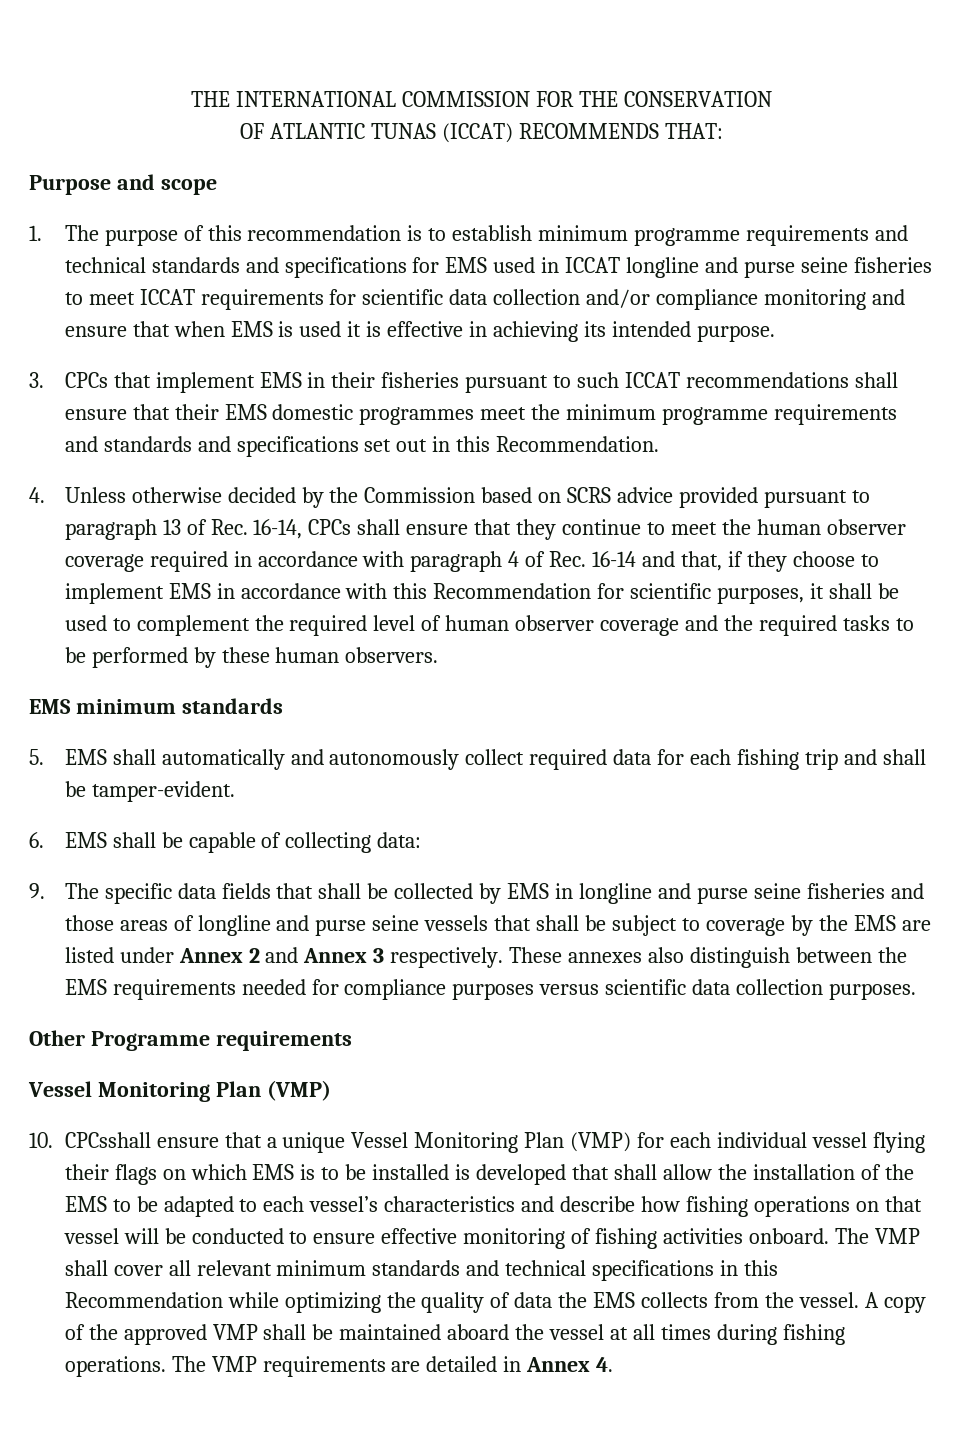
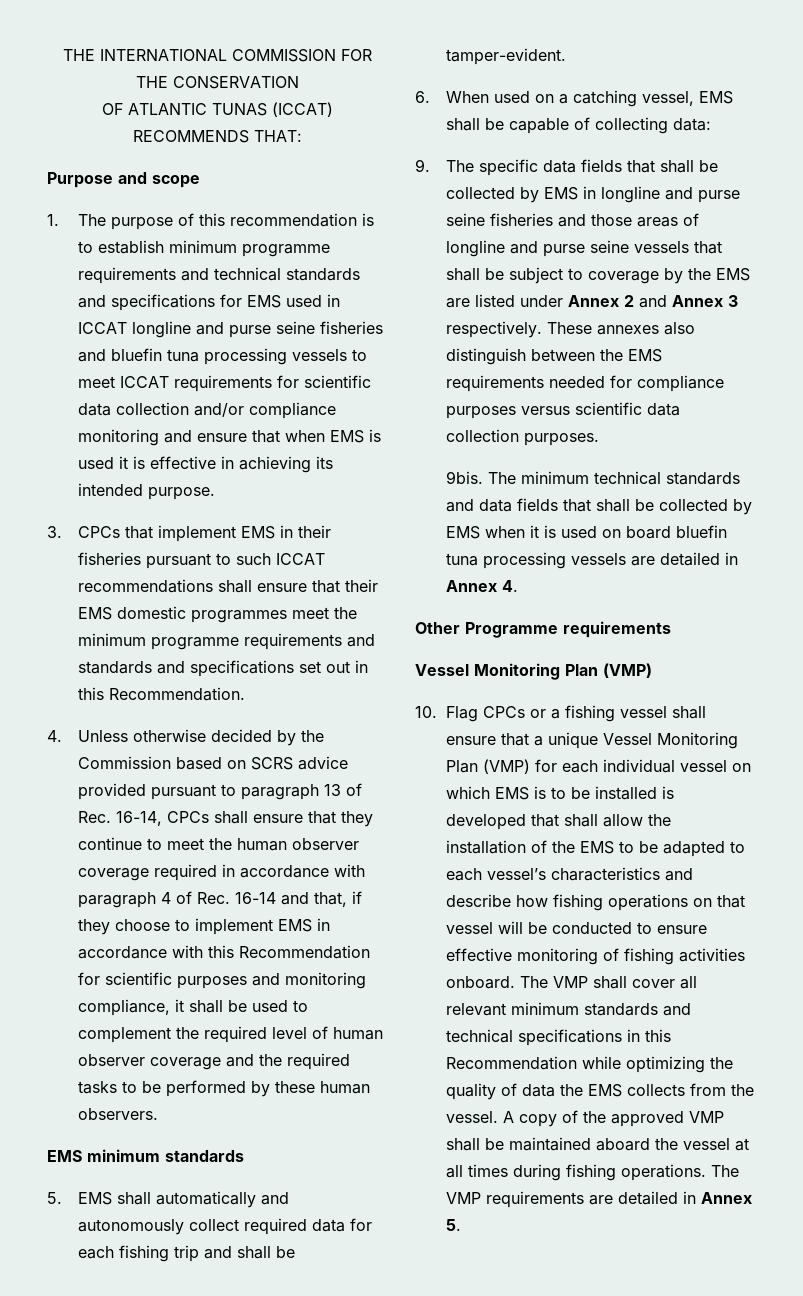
- 1. The purpose of this recommendation is to establish minimum programme requirements and technical standards and specifications for EMS used in ICCAT longline and purse seine fisheries to meet ICCAT requirements for scientific data collection and/or compliance monitoring and ensure that when EMS is used it is effective in achieving its intended purpose.
+ 1. The purpose of this recommendation is to establish minimum programme requirements and technical standards and specifications for EMS used in ICCAT longline and purse seine fisheries and bluefin tuna processing vessels to meet ICCAT requirements for scientific data collection and/or compliance monitoring and ensure that when EMS is used it is effective in achieving its intended purpose.
- 4. Unless otherwise decided by the Commission based on SCRS advice provided pursuant to paragraph 13 of Rec. 16-14, CPCs shall ensure that they continue to meet the human observer coverage required in accordance with paragraph 4 of Rec. 16-14 and that, if they choose to implement EMS in accordance with this Recommendation for scientific purposes, it shall be used to complement the required level of human observer coverage and the required tasks to be performed by these human observers.
+ 4. Unless otherwise decided by the Commission based on SCRS advice provided pursuant to paragraph 13 of Rec. 16-14, CPCs shall ensure that they continue to meet the human observer coverage required in accordance with paragraph 4 of Rec. 16-14 and that, if they choose to implement EMS in accordance with this Recommendation for scientific purposes and monitoring compliance, it shall be used to complement the required level of human observer coverage and the required tasks to be performed by these human observers.
- 6. EMS shall be capable of collecting data:
+ 6. When used on a catching vessel, EMS shall be capable of collecting data:
+ 9bis. The minimum technical standards and data fields that shall be collected by EMS when it is used on board bluefin tuna processing vessels are detailed in Annex 4.
- 10. CPCsshall ensure that a unique Vessel Monitoring Plan (VMP) for each individual vessel flying their flags on which EMS is to be installed is developed that shall allow the installation of the EMS to be adapted to each vessel’s characteristics and describe how fishing operations on that vessel will be conducted to ensure effective monitoring of fishing activities onboard.
+ 10. Flag CPCs or a fishing vessel shall ensure that a unique Vessel Monitoring Plan (VMP) for each individual vessel on which EMS is to be installed is developed that shall allow the installation of the EMS to be adapted to each vessel’s characteristics and describe how fishing operations on that vessel will be conducted to ensure effective monitoring of fishing activities onboard.
- The VMP requirements are detailed in Annex 4.
+ The VMP requirements are detailed in Annex 5.

